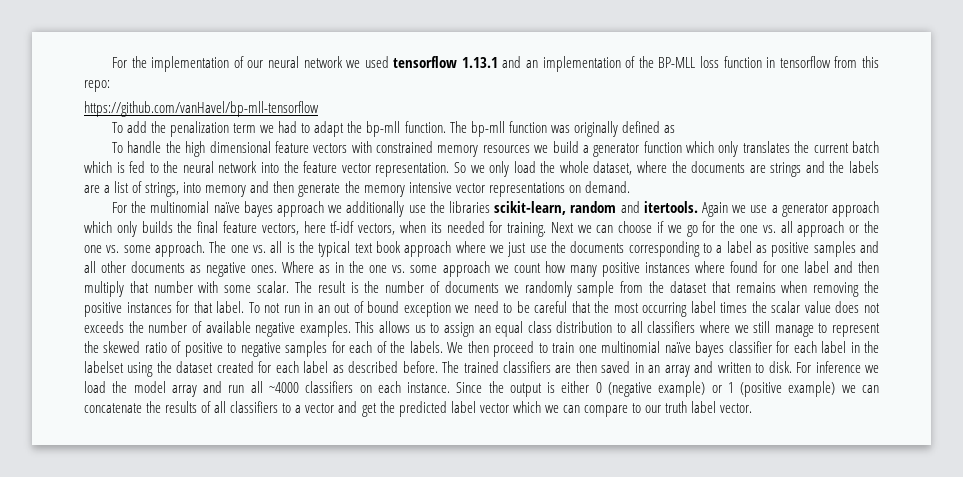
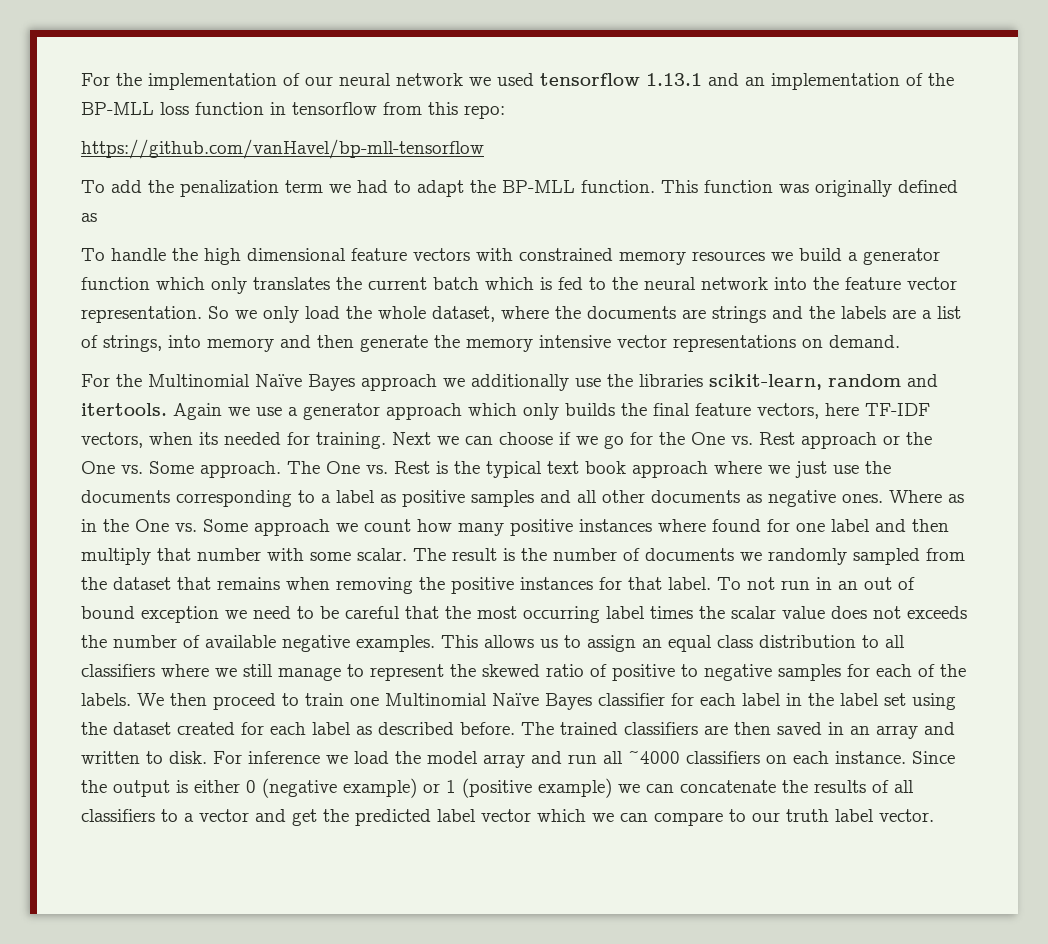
- To add the penalization term we had to adapt the bp-mll function. The bp-mll function was originally defined as
+ To add the penalization term we had to adapt the BP-MLL function. This function was originally defined as
- For the multinomial naïve bayes approach we additionally use the libraries scikit-learn, random and itertools.
+ For the Multinomial Naïve Bayes approach we additionally use the libraries scikit-learn, random and itertools.
- Again we use a generator approach which only builds the final feature vectors, here tf-idf vectors, when its needed for training.
+ Again we use a generator approach which only builds the final feature vectors, here TF-IDF vectors, when its needed for training.
- Next we can choose if we go for the one vs. all approach or the one vs. some approach. The one vs. all is the typical text book approach where we just use the documents corresponding to a label as positive samples and all other documents as negative ones.
+ Next we can choose if we go for the One vs. Rest approach or the One vs. Some approach. The One vs. Rest is the typical text book approach where we just use the documents corresponding to a label as positive samples and all other documents as negative ones.
- Where as in the one vs. some approach we count how many positive instances where found for one label and then multiply that number with some scalar.
+ Where as in the One vs. Some approach we count how many positive instances where found for one label and then multiply that number with some scalar.
- The result is the number of documents we randomly sample from the dataset that remains when removing the positive instances for that label.
+ The result is the number of documents we randomly sampled from the dataset that remains when removing the positive instances for that label.
- We then proceed to train one multinomial naïve bayes classifier for each label in the labelset using the dataset created for each label as described before.
+ We then proceed to train one Multinomial Naïve Bayes classifier for each label in the label set using the dataset created for each label as described before.

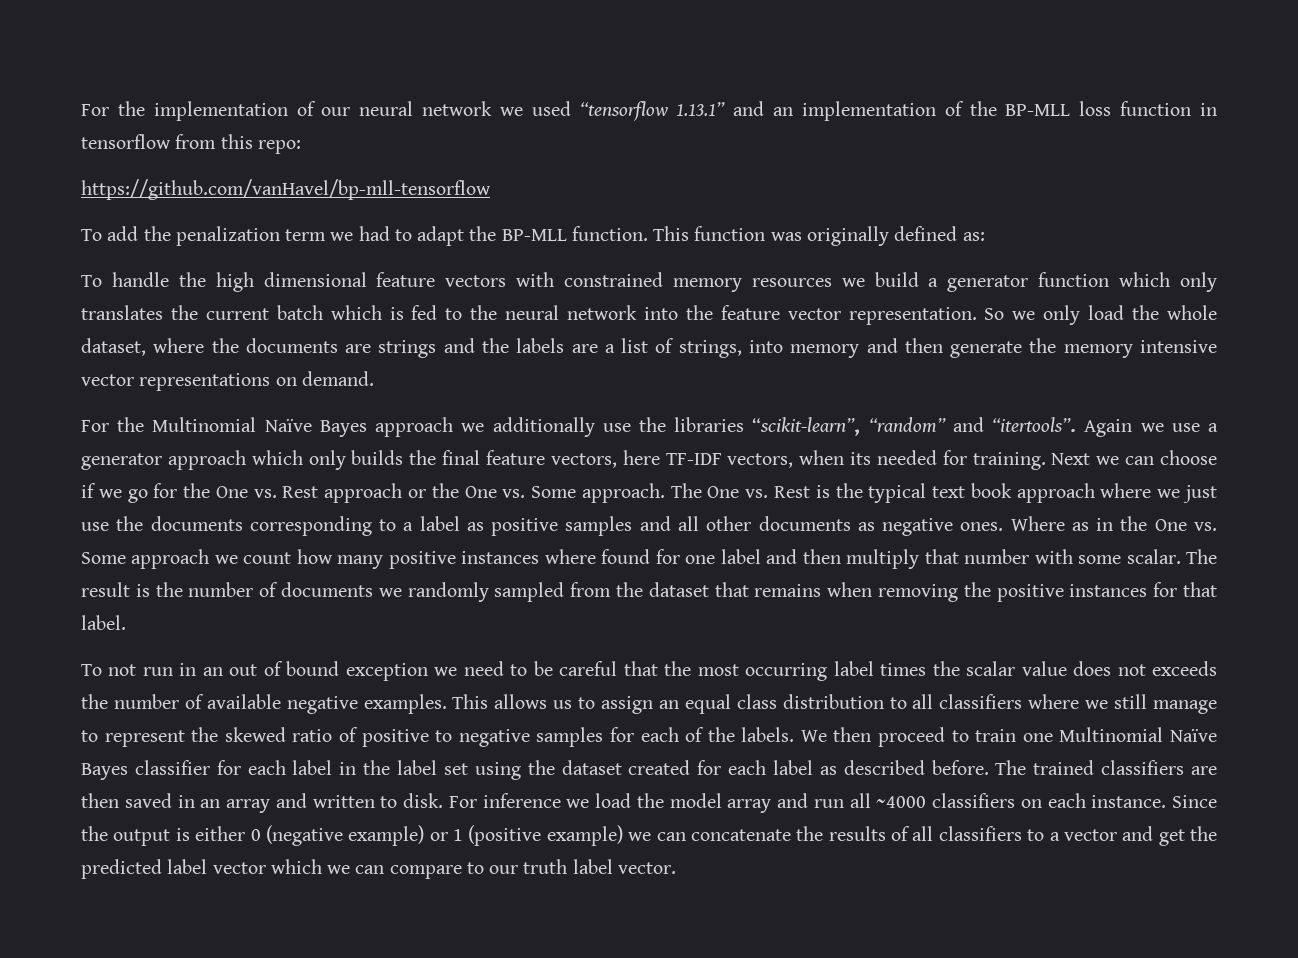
- For the implementation of our neural network we used tensorflow 1.13.1 and an implementation of the BP-MLL loss function in tensorflow from this repo:
+ For the implementation of our neural network we used “tensorflow 1.13.1” and an implementation of the BP-MLL loss function in tensorflow from this repo:
- This function was originally defined as
+ This function was originally defined as:
- For the Multinomial Naïve Bayes approach we additionally use the libraries scikit-learn, random and itertools.
+ For the Multinomial Naïve Bayes approach we additionally use the libraries “scikit-learn”, “random” and “itertools”.
- The result is the number of documents we randomly sampled from the dataset that remains when removing the positive instances for that label. To not run in an out of bound exception we need to be careful that the most occurring label times the scalar value does not exceeds the number of available negative examples.
+ The result is the number of documents we randomly sampled from the dataset that remains when removing the positive instances for that label.
+ To not run in an out of bound exception we need to be careful that the most occurring label times the scalar value does not exceeds the number of available negative examples.

